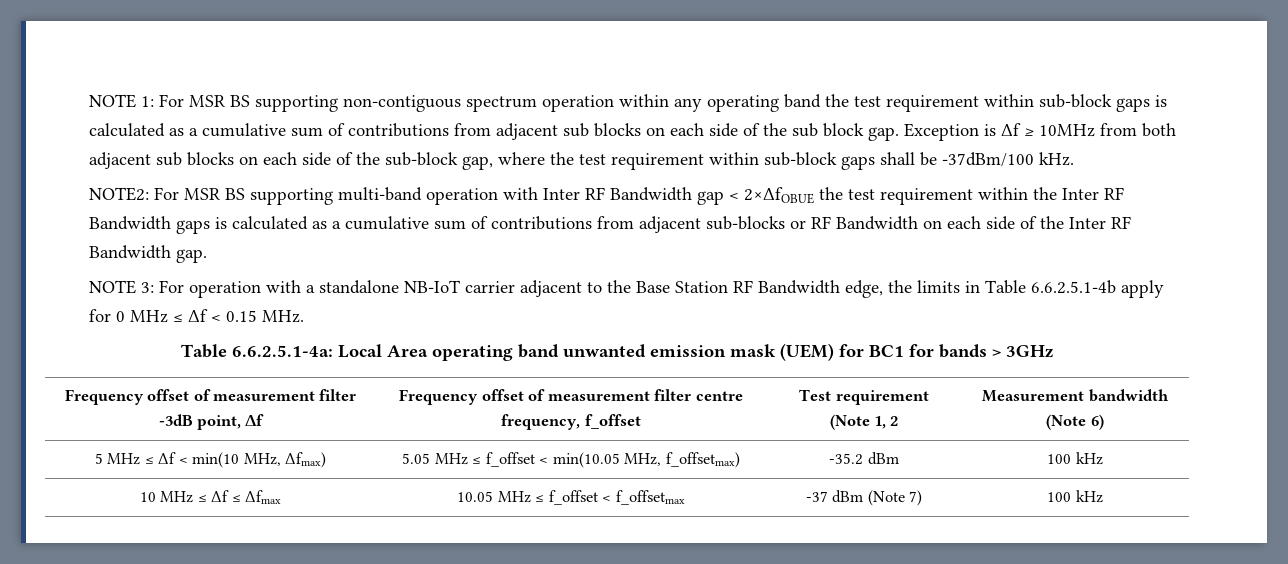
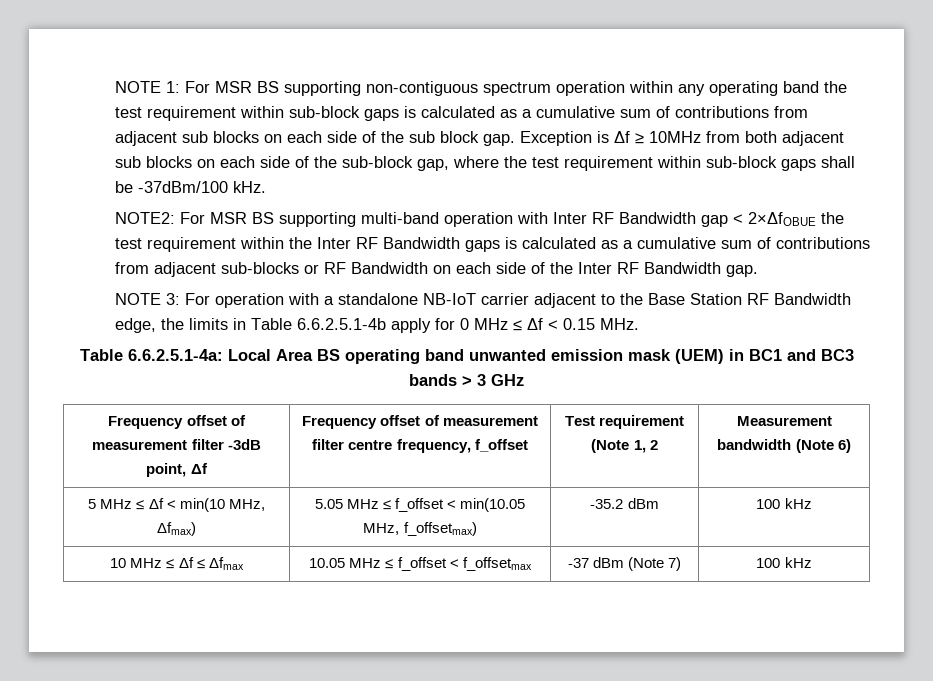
- Table 6.6.2.5.1-4a: Local Area operating band unwanted emission mask (UEM) for BC1 for bands > 3GHz
+ Table 6.6.2.5.1-4a: Local Area BS operating band unwanted emission mask (UEM) in BC1 and BC3 bands > 3 GHz

